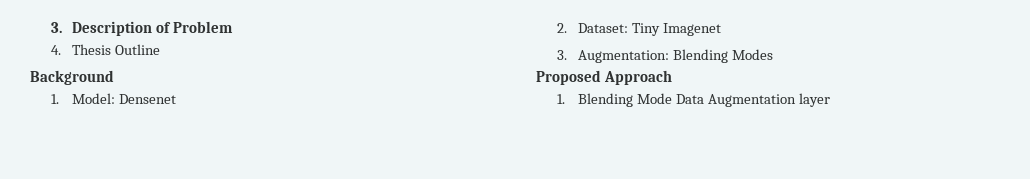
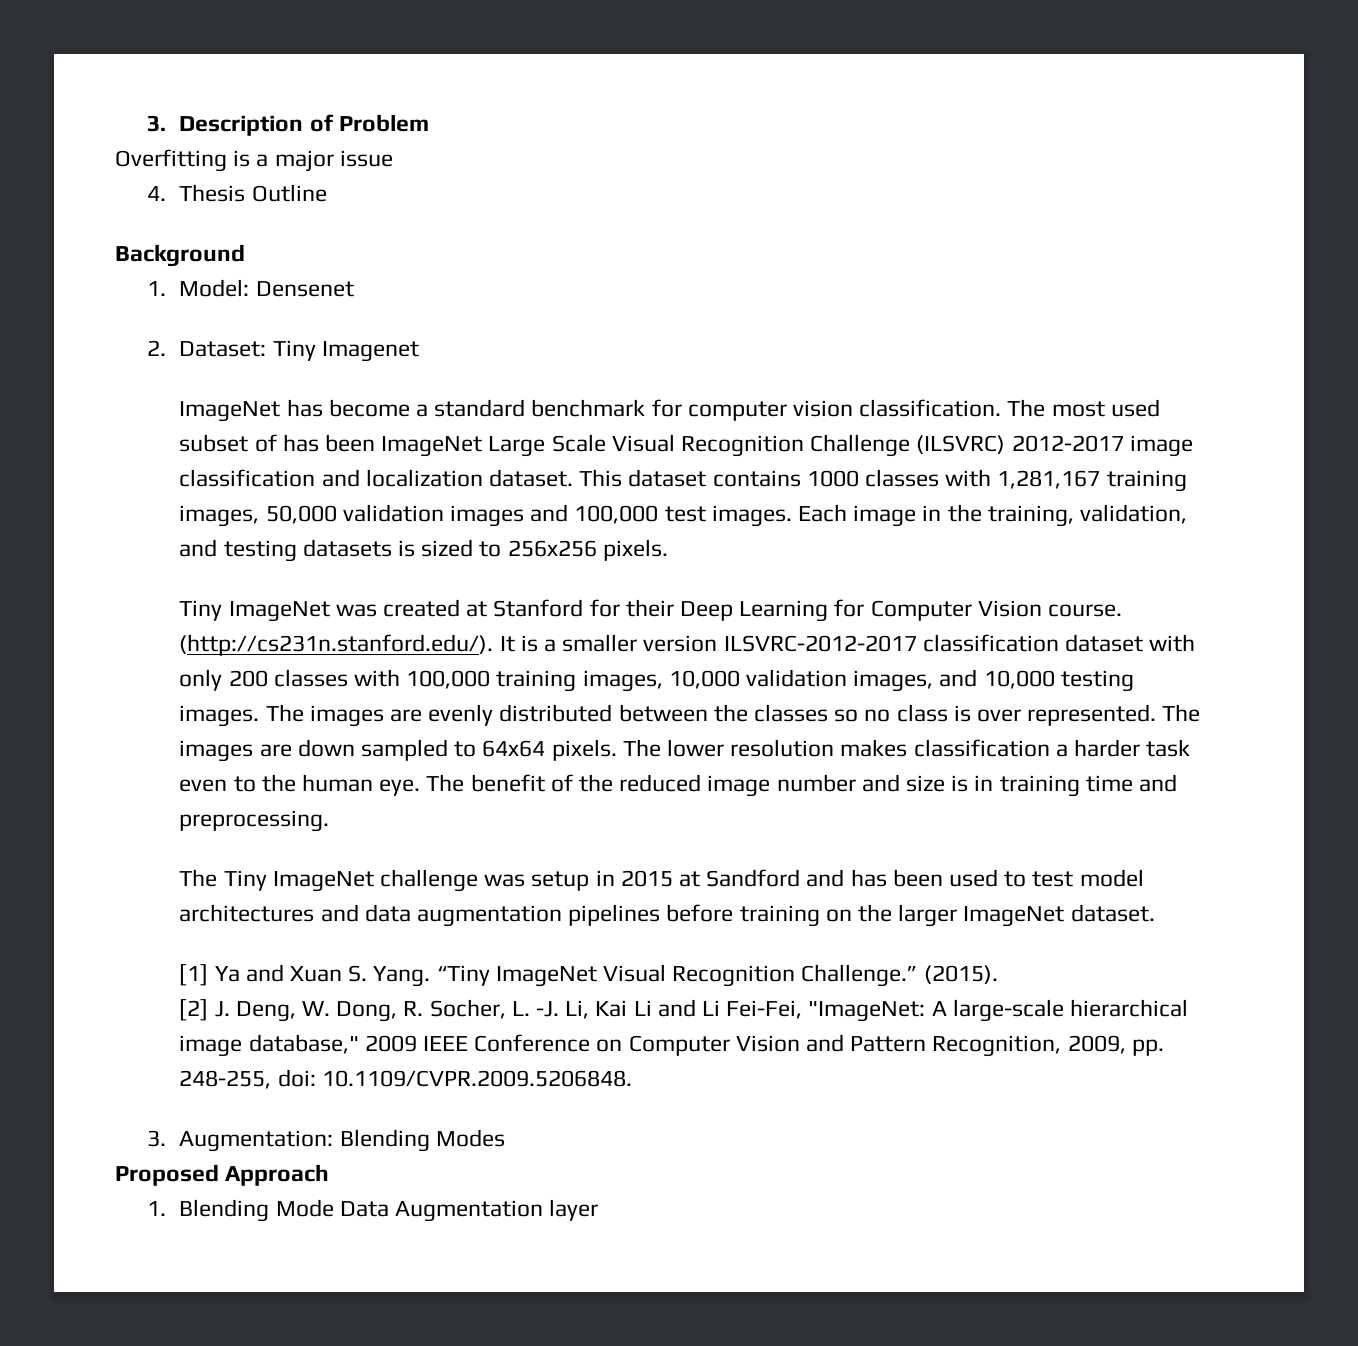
+ Overfitting is a major issue
+ ImageNet has become a standard benchmark for computer vision classification. The most used subset of has been ImageNet Large Scale Visual Recognition Challenge (ILSVRC) 2012-2017 image classification and localization dataset. This dataset contains 1000 classes with 1,281,167 training images, 50,000 validation images and 100,000 test images. Each image in the training, validation, and testing datasets is sized to 256x256 pixels.
+ Tiny ImageNet was created at Stanford for their Deep Learning for Computer Vision course. (http://cs231n.stanford.edu/). It is a smaller version ILSVRC-2012-2017 classification dataset with only 200 classes with 100,000 training images, 10,000 validation images, and 10,000 testing images. The images are evenly distributed between the classes so no class is over represented. The images are down sampled to 64x64 pixels. The lower resolution makes classification a harder task even to the human eye. The benefit of the reduced image number and size is in training time and preprocessing.
+ The Tiny ImageNet challenge was setup in 2015 at Sandford and has been used to test model architectures and data augmentation pipelines before training on the larger ImageNet dataset.
+ [1] Ya and Xuan S. Yang. “Tiny ImageNet Visual Recognition Challenge.” (2015).
+ [2] J. Deng, W. Dong, R. Socher, L. -J. Li, Kai Li and Li Fei-Fei, "ImageNet: A large-scale hierarchical image database," 2009 IEEE Conference on Computer Vision and Pattern Recognition, 2009, pp. 248-255, doi: 10.1109/CVPR.2009.5206848.

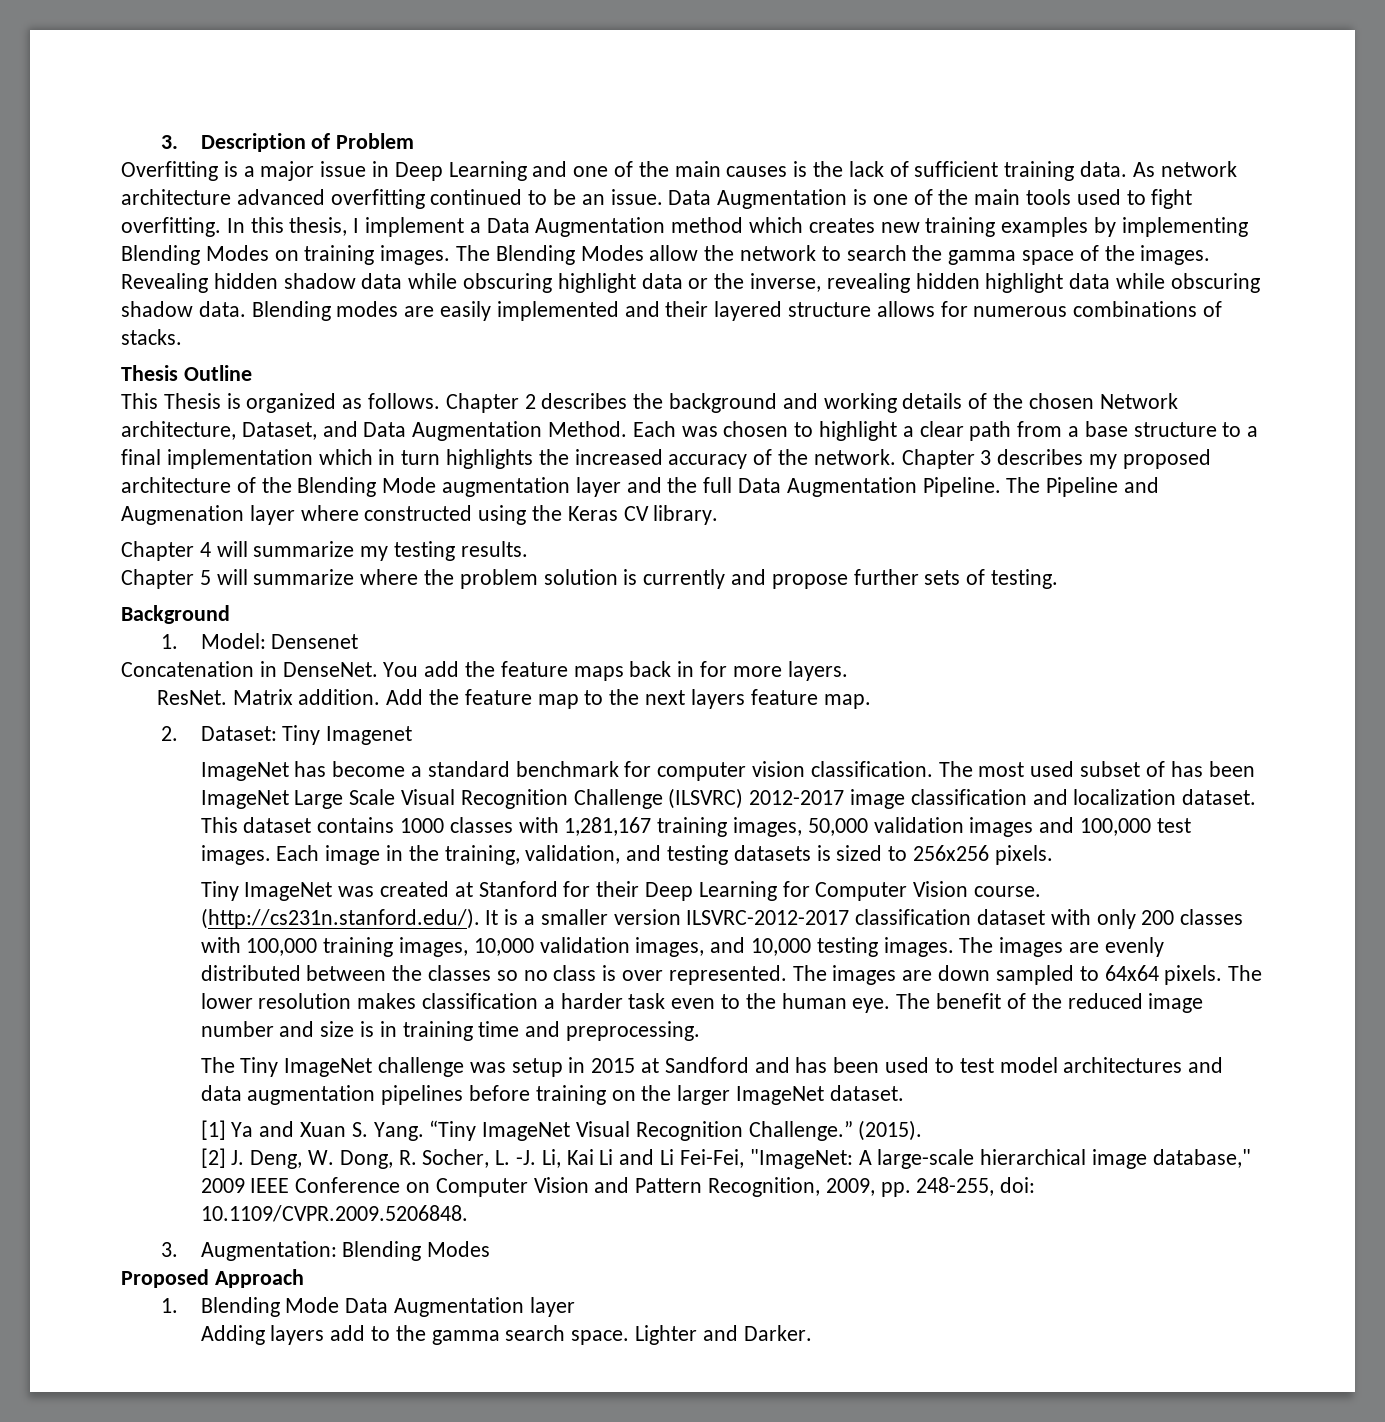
- Overfitting is a major issue
- 4. Thesis Outline
+ Overfitting is a major issue in Deep Learning and one of the main causes is the lack of sufficient training data. As network architecture advanced overfitting continued to be an issue. Data Augmentation is one of the main tools used to fight overfitting. In this thesis, I implement a Data Augmentation method which creates new training examples by implementing Blending Modes on training images. The Blending Modes allow the network to search the gamma space of the images. Revealing hidden shadow data while obscuring highlight data or the inverse, revealing hidden highlight data while obscuring shadow data. Blending modes are easily implemented and their layered structure allows for numerous combinations of stacks.
+ Thesis Outline
+ This Thesis is organized as follows. Chapter 2 describes the background and working details of the chosen Network architecture, Dataset, and Data Augmentation Method. Each was chosen to highlight a clear path from a base structure to a final implementation which in turn highlights the increased accuracy of the network. Chapter 3 describes my proposed architecture of the Blending Mode augmentation layer and the full Data Augmentation Pipeline. The Pipeline and Augmenation layer where constructed using the Keras CV library.
+ Chapter 4 will summarize my testing results.
+ Chapter 5 will summarize where the problem solution is currently and propose further sets of testing.
  Background
  1. Model: Densenet
+ Concatenation in DenseNet. You add the feature maps back in for more layers.
+ ResNet. Matrix addition. Add the feature map to the next layers feature map.
+ Adding layers add to the gamma search space. Lighter and Darker.

